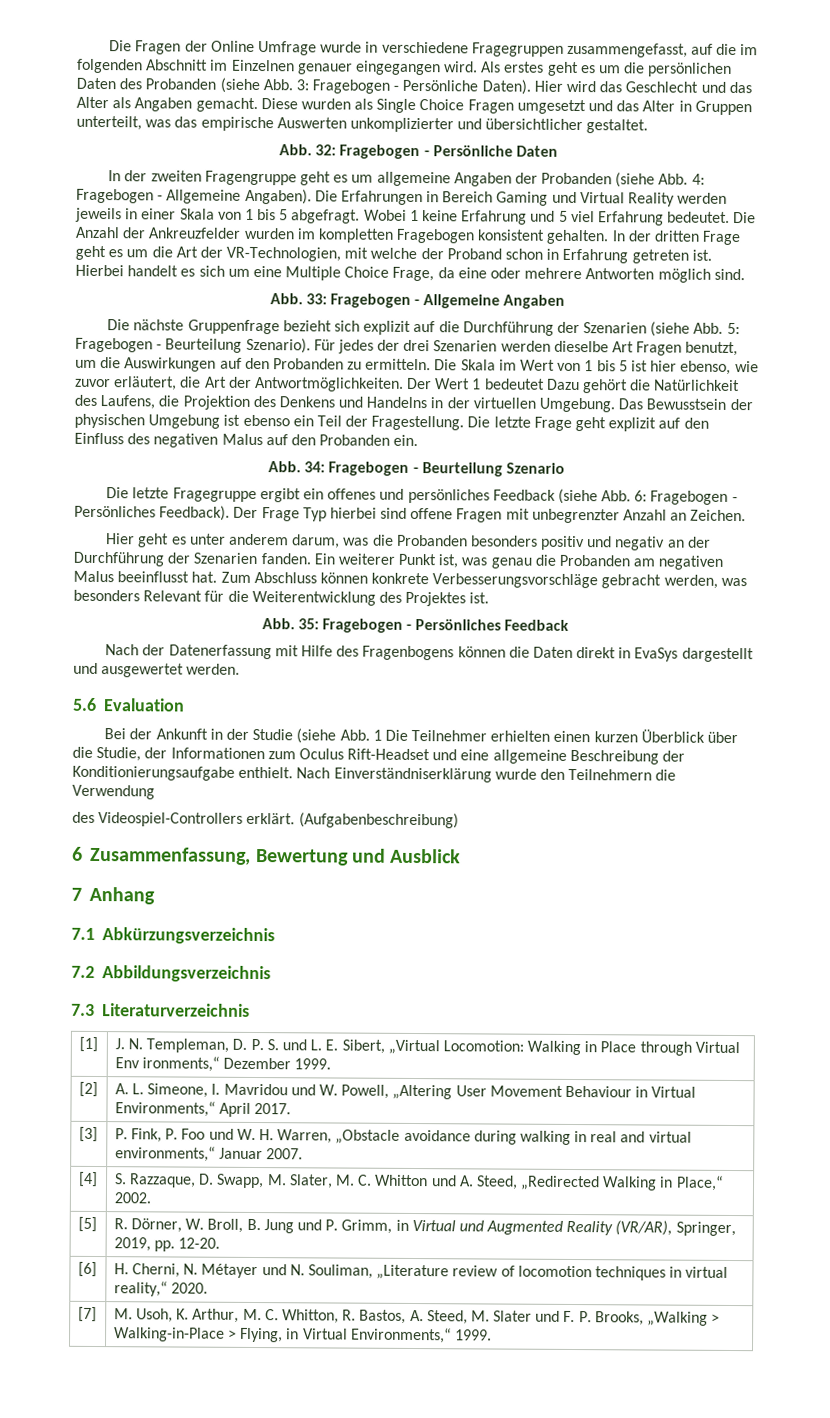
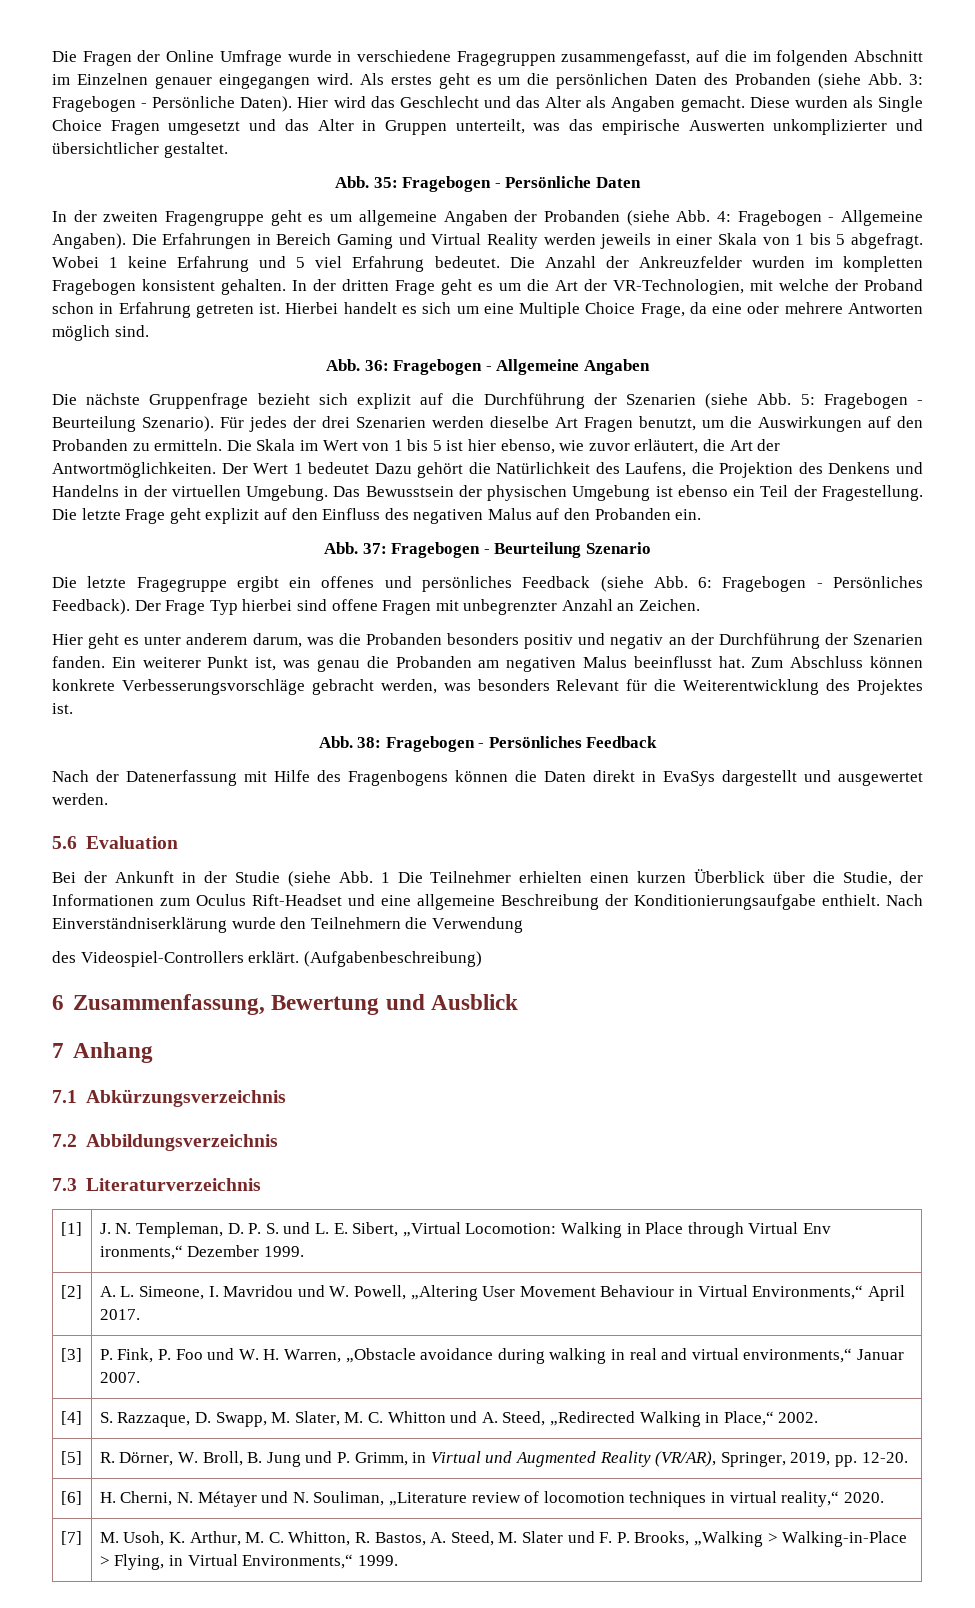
- Abb. 32: Fragebogen - Persönliche Daten
+ Abb. 35: Fragebogen - Persönliche Daten
- Abb. 33: Fragebogen - Allgemeine Angaben
+ Abb. 36: Fragebogen - Allgemeine Angaben
- Abb. 34: Fragebogen - Beurteilung Szenario
+ Abb. 37: Fragebogen - Beurteilung Szenario
- Abb. 35: Fragebogen - Persönliches Feedback
+ Abb. 38: Fragebogen - Persönliches Feedback

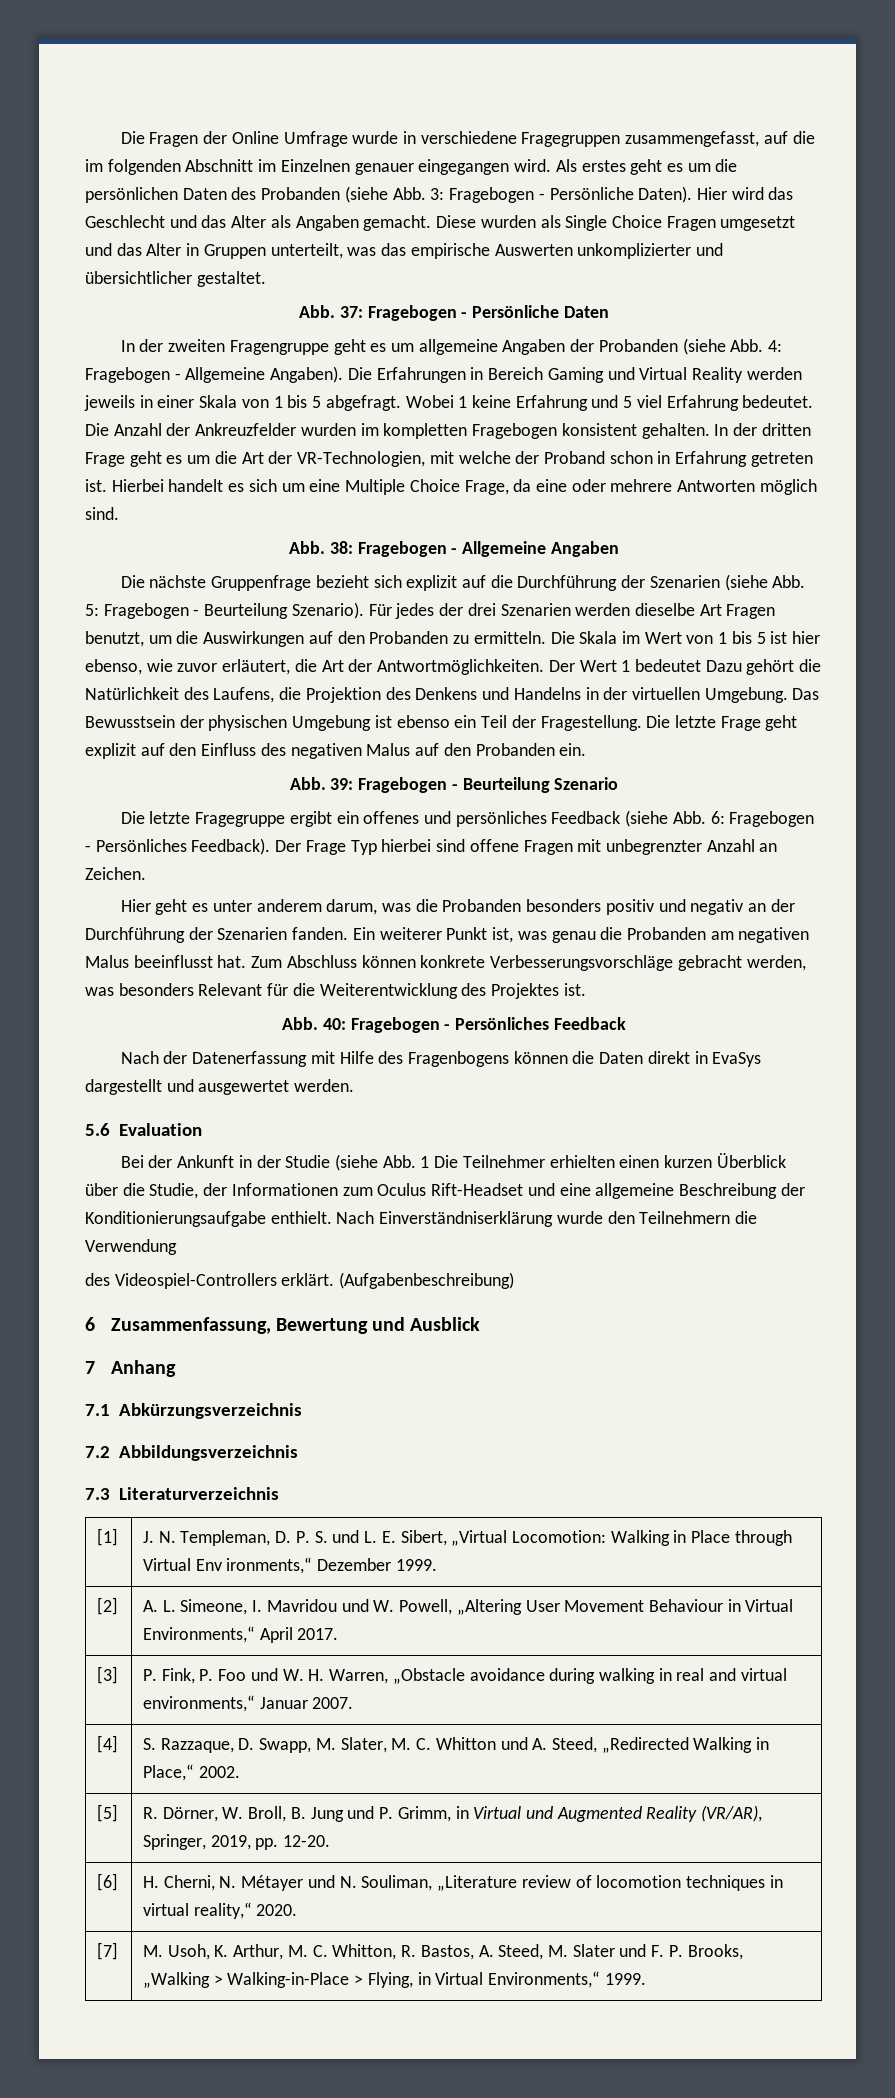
- Abb. 35: Fragebogen - Persönliche Daten
+ Abb. 37: Fragebogen - Persönliche Daten
- Abb. 36: Fragebogen - Allgemeine Angaben
+ Abb. 38: Fragebogen - Allgemeine Angaben
- Abb. 37: Fragebogen - Beurteilung Szenario
+ Abb. 39: Fragebogen - Beurteilung Szenario
- Abb. 38: Fragebogen - Persönliches Feedback
+ Abb. 40: Fragebogen - Persönliches Feedback

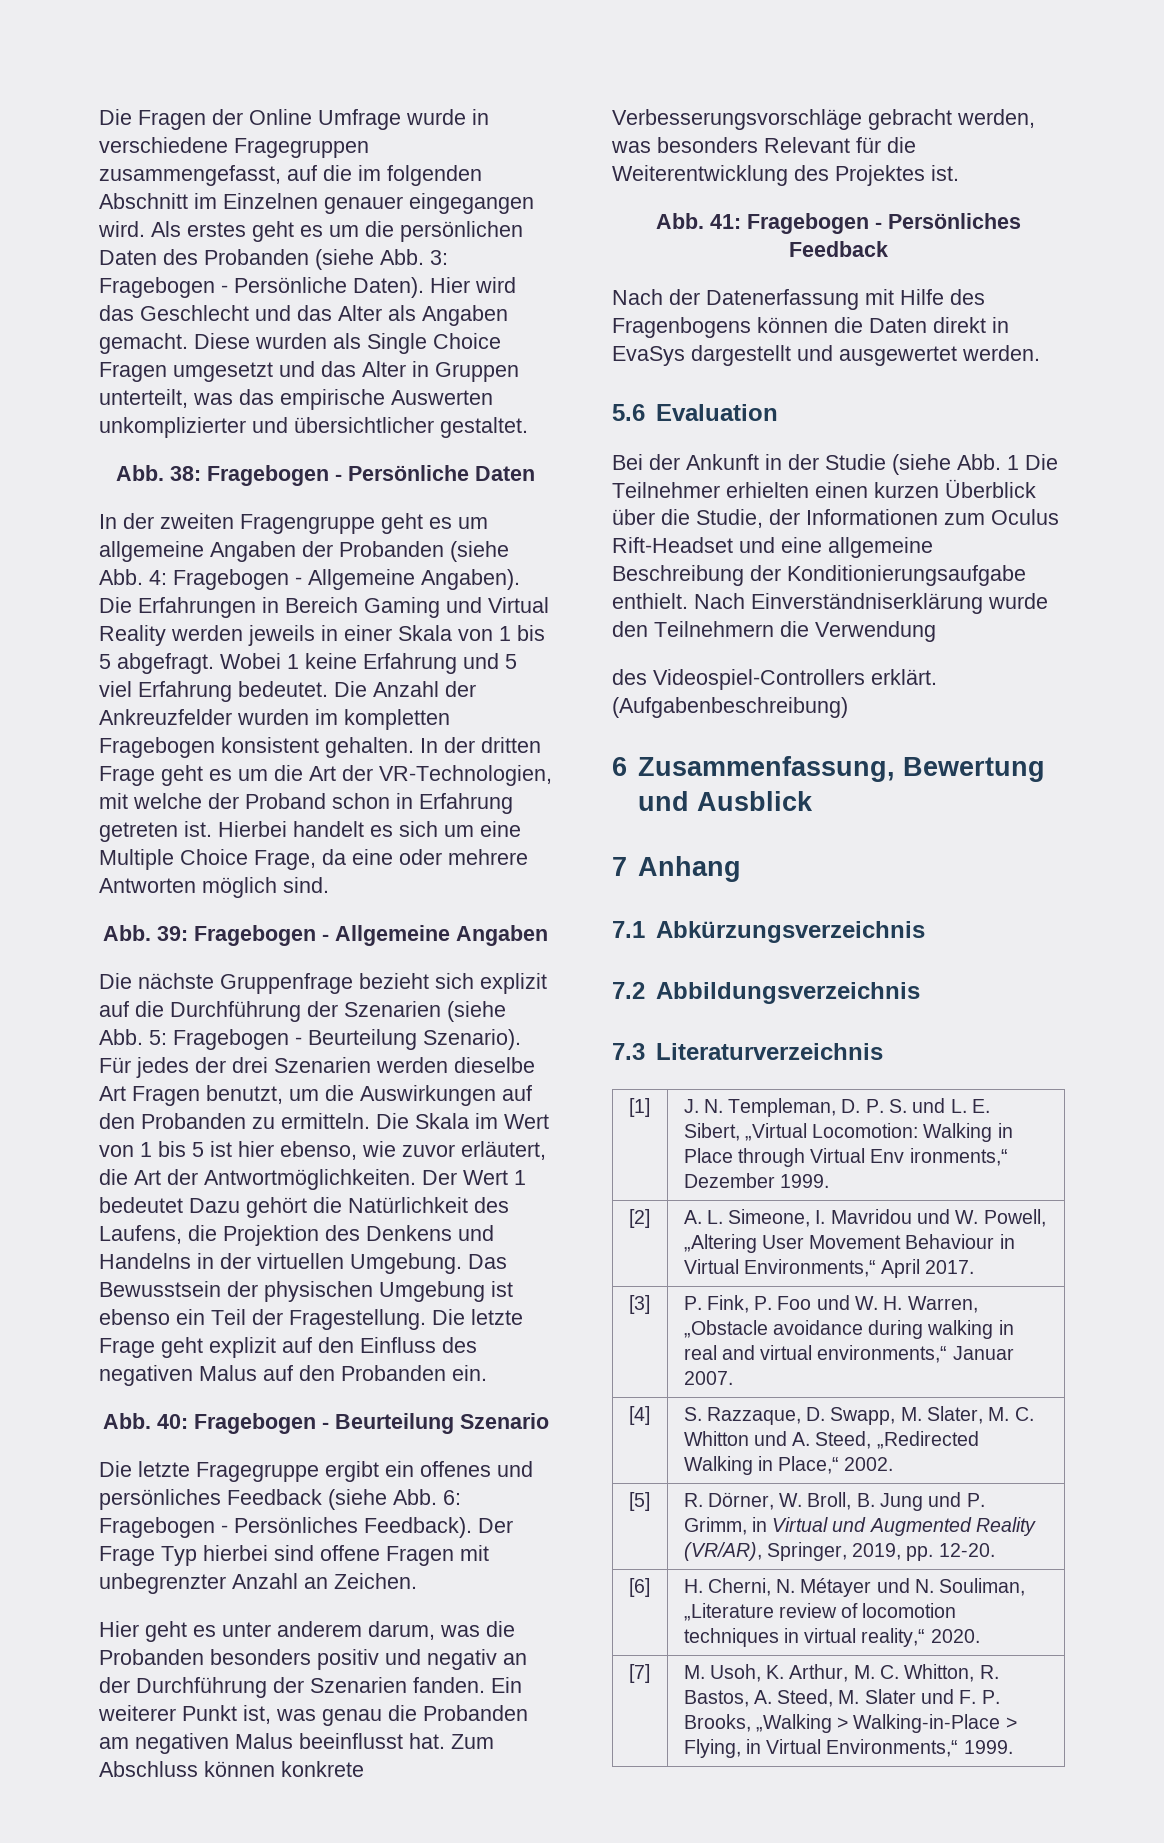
- Abb. 37: Fragebogen - Persönliche Daten
+ Abb. 38: Fragebogen - Persönliche Daten
- Abb. 38: Fragebogen - Allgemeine Angaben
+ Abb. 39: Fragebogen - Allgemeine Angaben
- Abb. 39: Fragebogen - Beurteilung Szenario
+ Abb. 40: Fragebogen - Beurteilung Szenario
- Abb. 40: Fragebogen - Persönliches Feedback
+ Abb. 41: Fragebogen - Persönliches Feedback

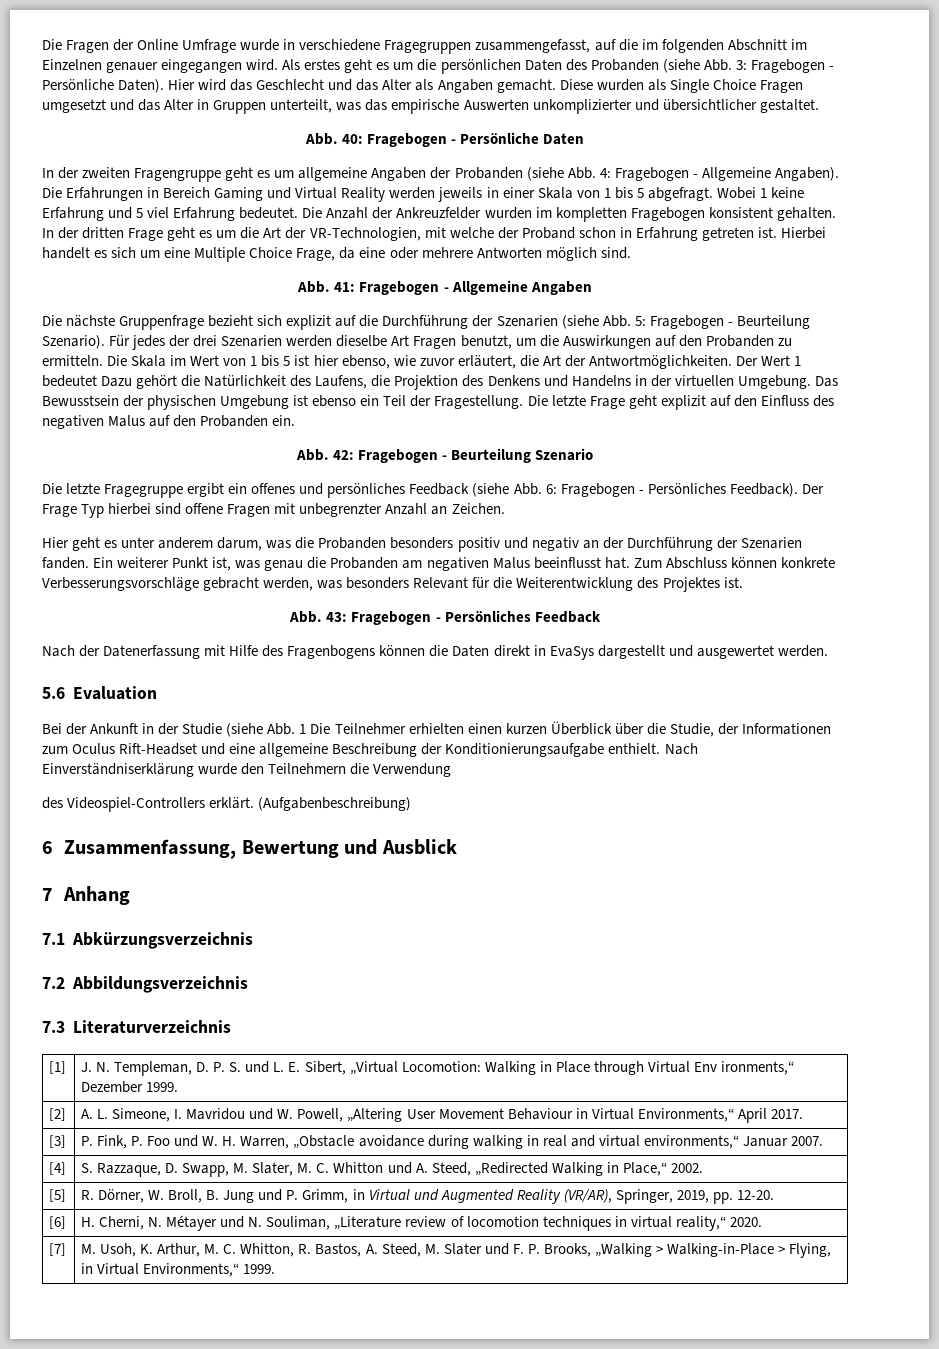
- Abb. 38: Fragebogen - Persönliche Daten
+ Abb. 40: Fragebogen - Persönliche Daten
- Abb. 39: Fragebogen - Allgemeine Angaben
+ Abb. 41: Fragebogen - Allgemeine Angaben
- Abb. 40: Fragebogen - Beurteilung Szenario
+ Abb. 42: Fragebogen - Beurteilung Szenario
- Abb. 41: Fragebogen - Persönliches Feedback
+ Abb. 43: Fragebogen - Persönliches Feedback

